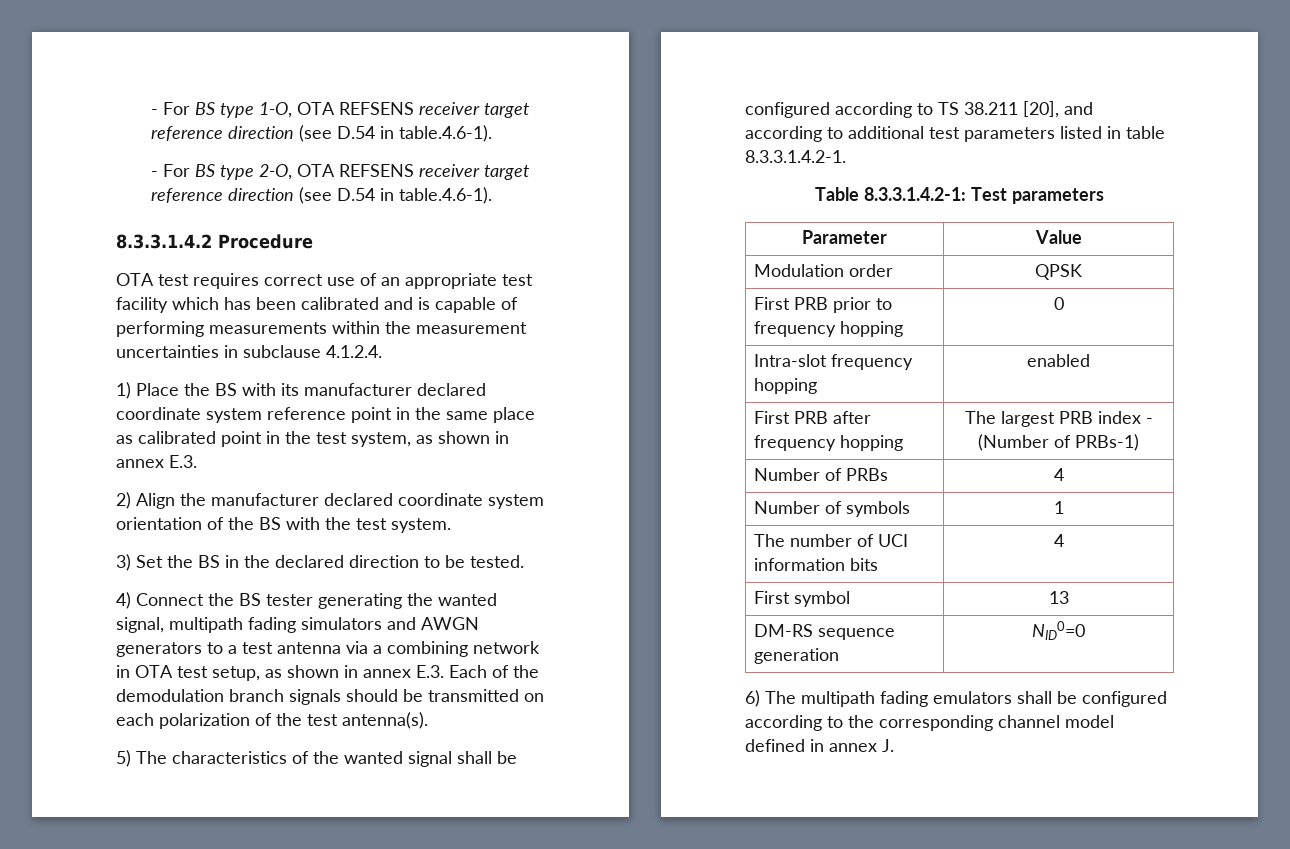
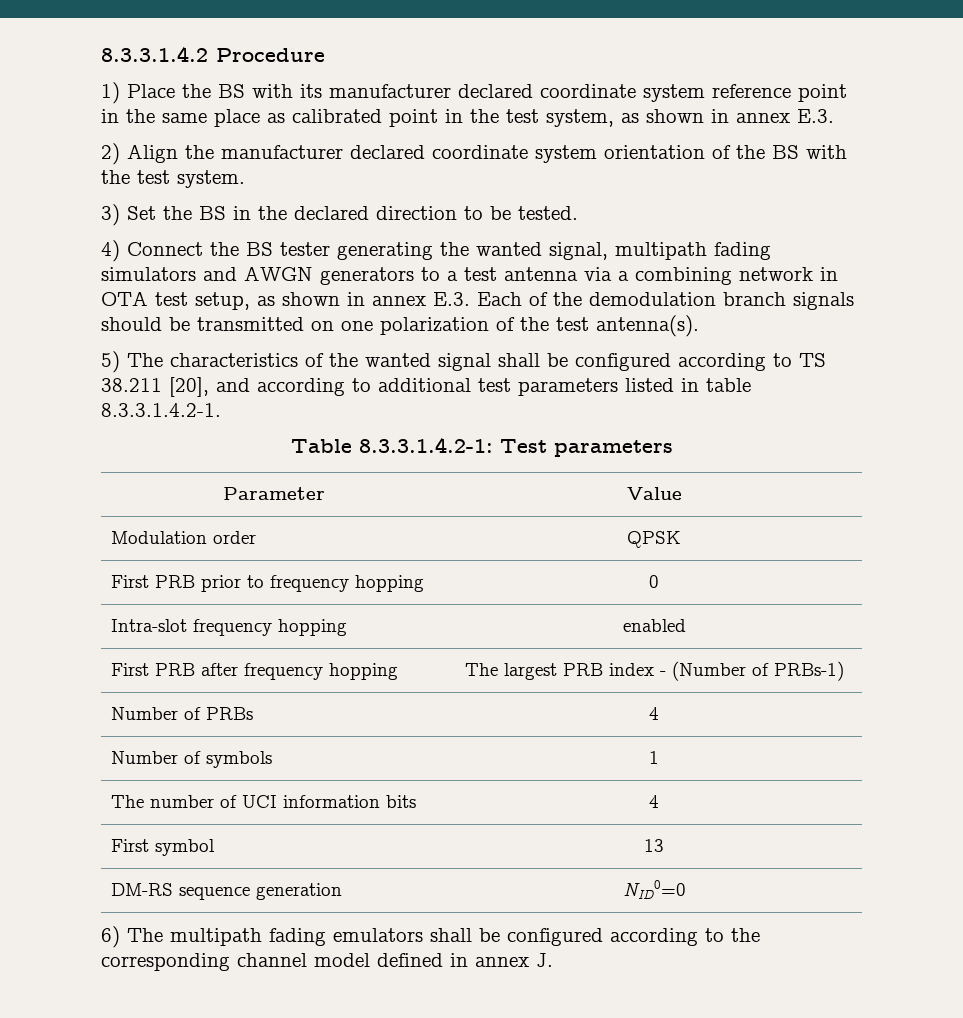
- - For BS type 1-O, OTA REFSENS receiver target reference direction (see D.54 in table.4.6-1).
- - For BS type 2-O, OTA REFSENS receiver target reference direction (see D.54 in table.4.6-1).
  8.3.3.1.4.2 Procedure
- OTA test requires correct use of an appropriate test facility which has been calibrated and is capable of performing measurements within the measurement uncertainties in subclause 4.1.2.4.
- 4) Connect the BS tester generating the wanted signal, multipath fading simulators and AWGN generators to a test antenna via a combining network in OTA test setup, as shown in annex E.3. Each of the demodulation branch signals should be transmitted on each polarization of the test antenna(s).
+ 4) Connect the BS tester generating the wanted signal, multipath fading simulators and AWGN generators to a test antenna via a combining network in OTA test setup, as shown in annex E.3. Each of the demodulation branch signals should be transmitted on one polarization of the test antenna(s).

